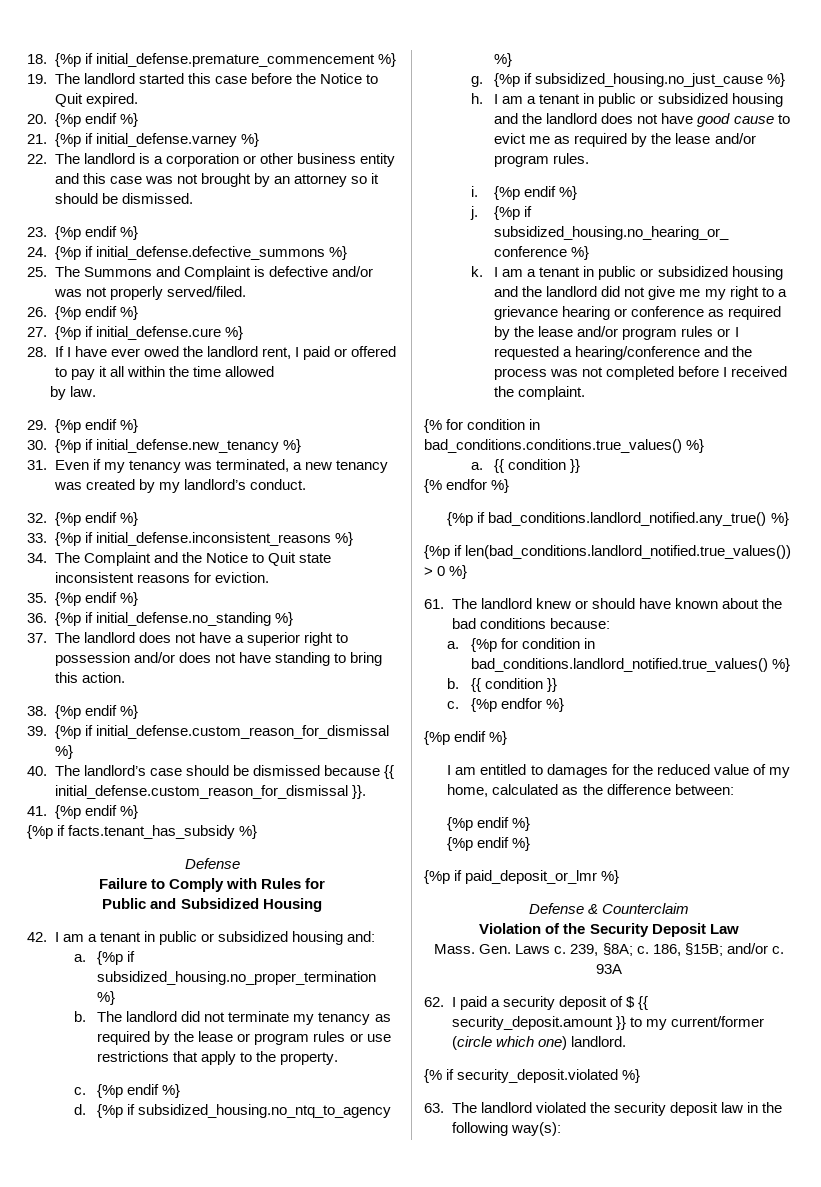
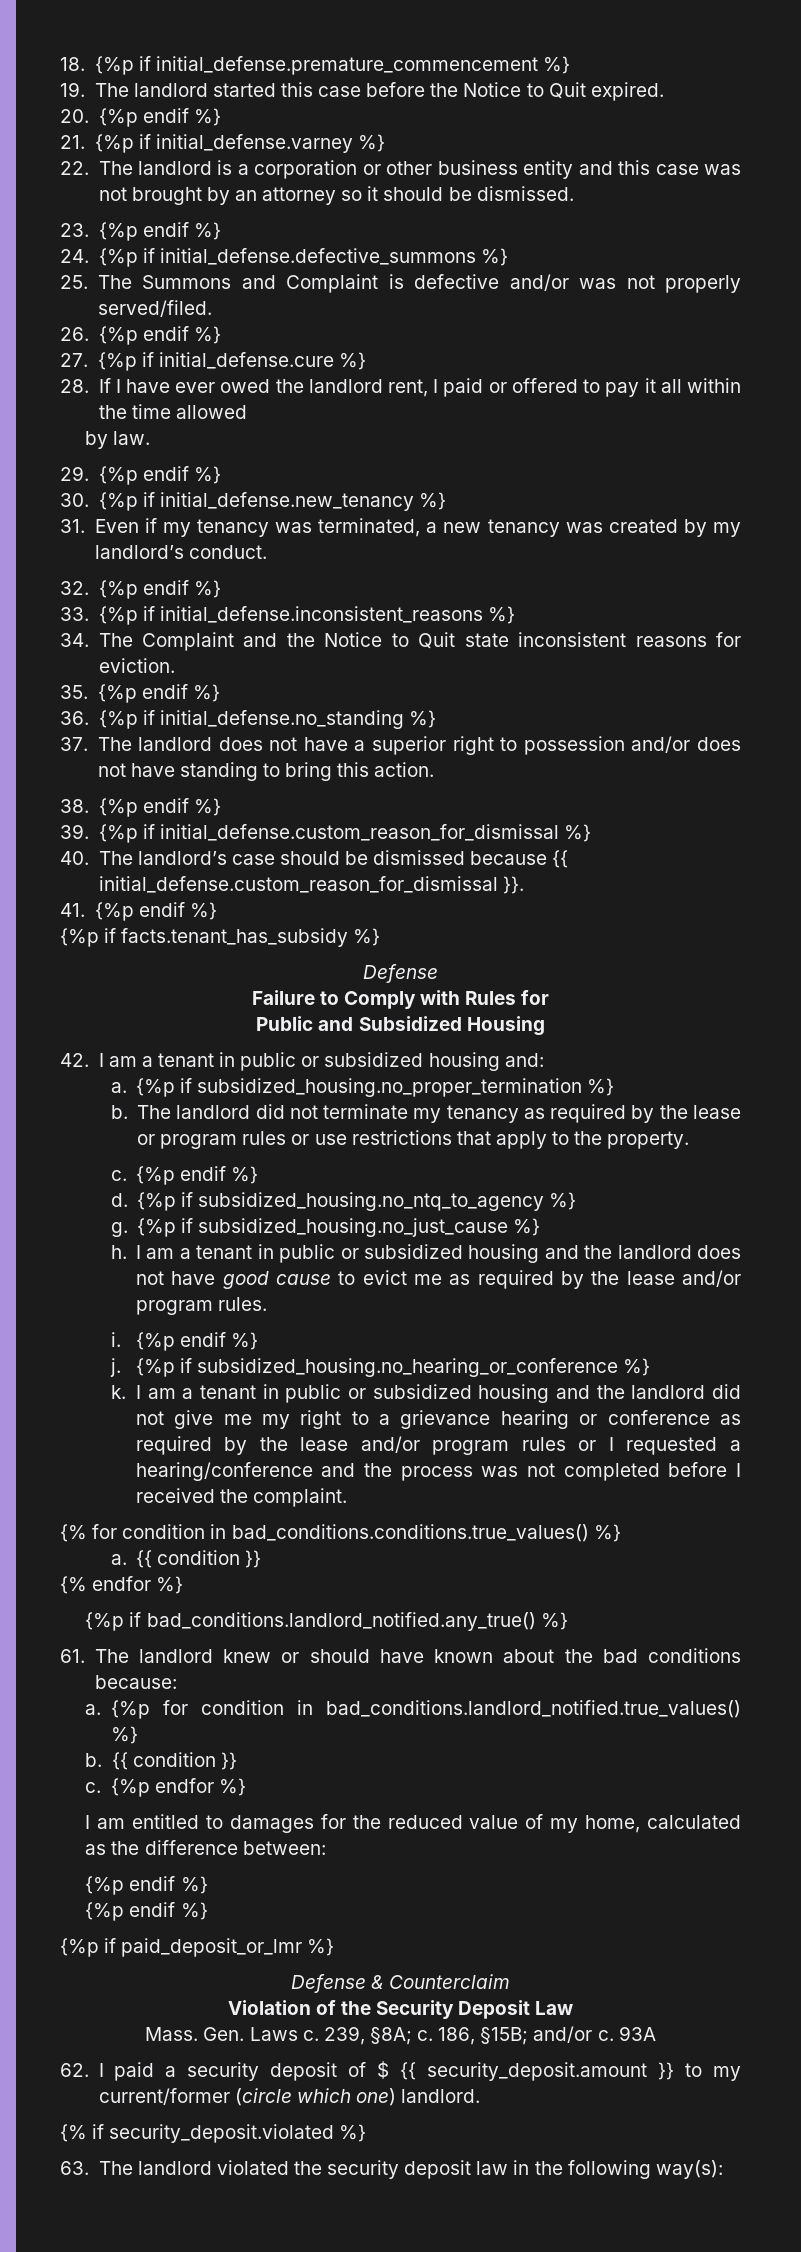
- {%p if len(bad_conditions.landlord_notified.true_values()) > 0 %}
  {%p endfor %}
- {%p endif %}

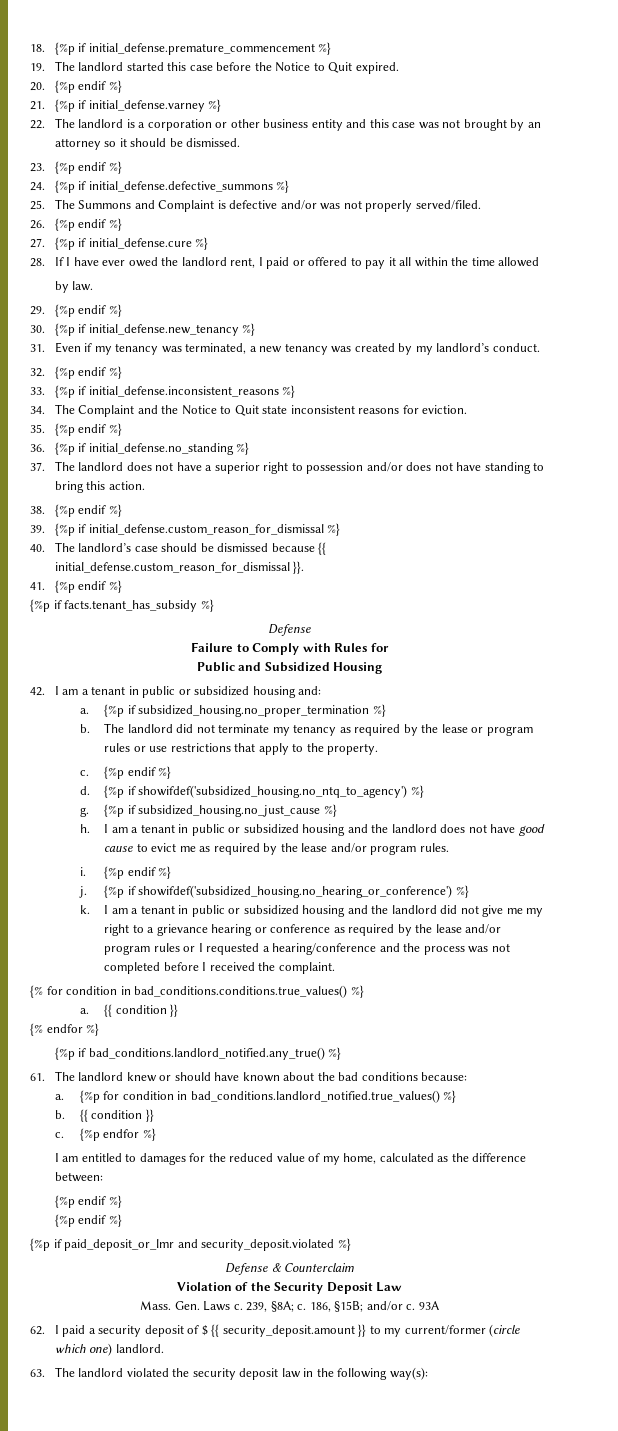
- {%p if subsidized_housing.no_ntq_to_agency %}
+ {%p if showifdef('subsidized_housing.no_ntq_to_agency') %}
- {%p if subsidized_housing.no_hearing_or_conference %}
+ {%p if showifdef('subsidized_housing.no_hearing_or_conference') %}
- {%p if paid_deposit_or_lmr %}
+ {%p if paid_deposit_or_lmr and security_deposit.violated %}
- {% if security_deposit.violated %}

